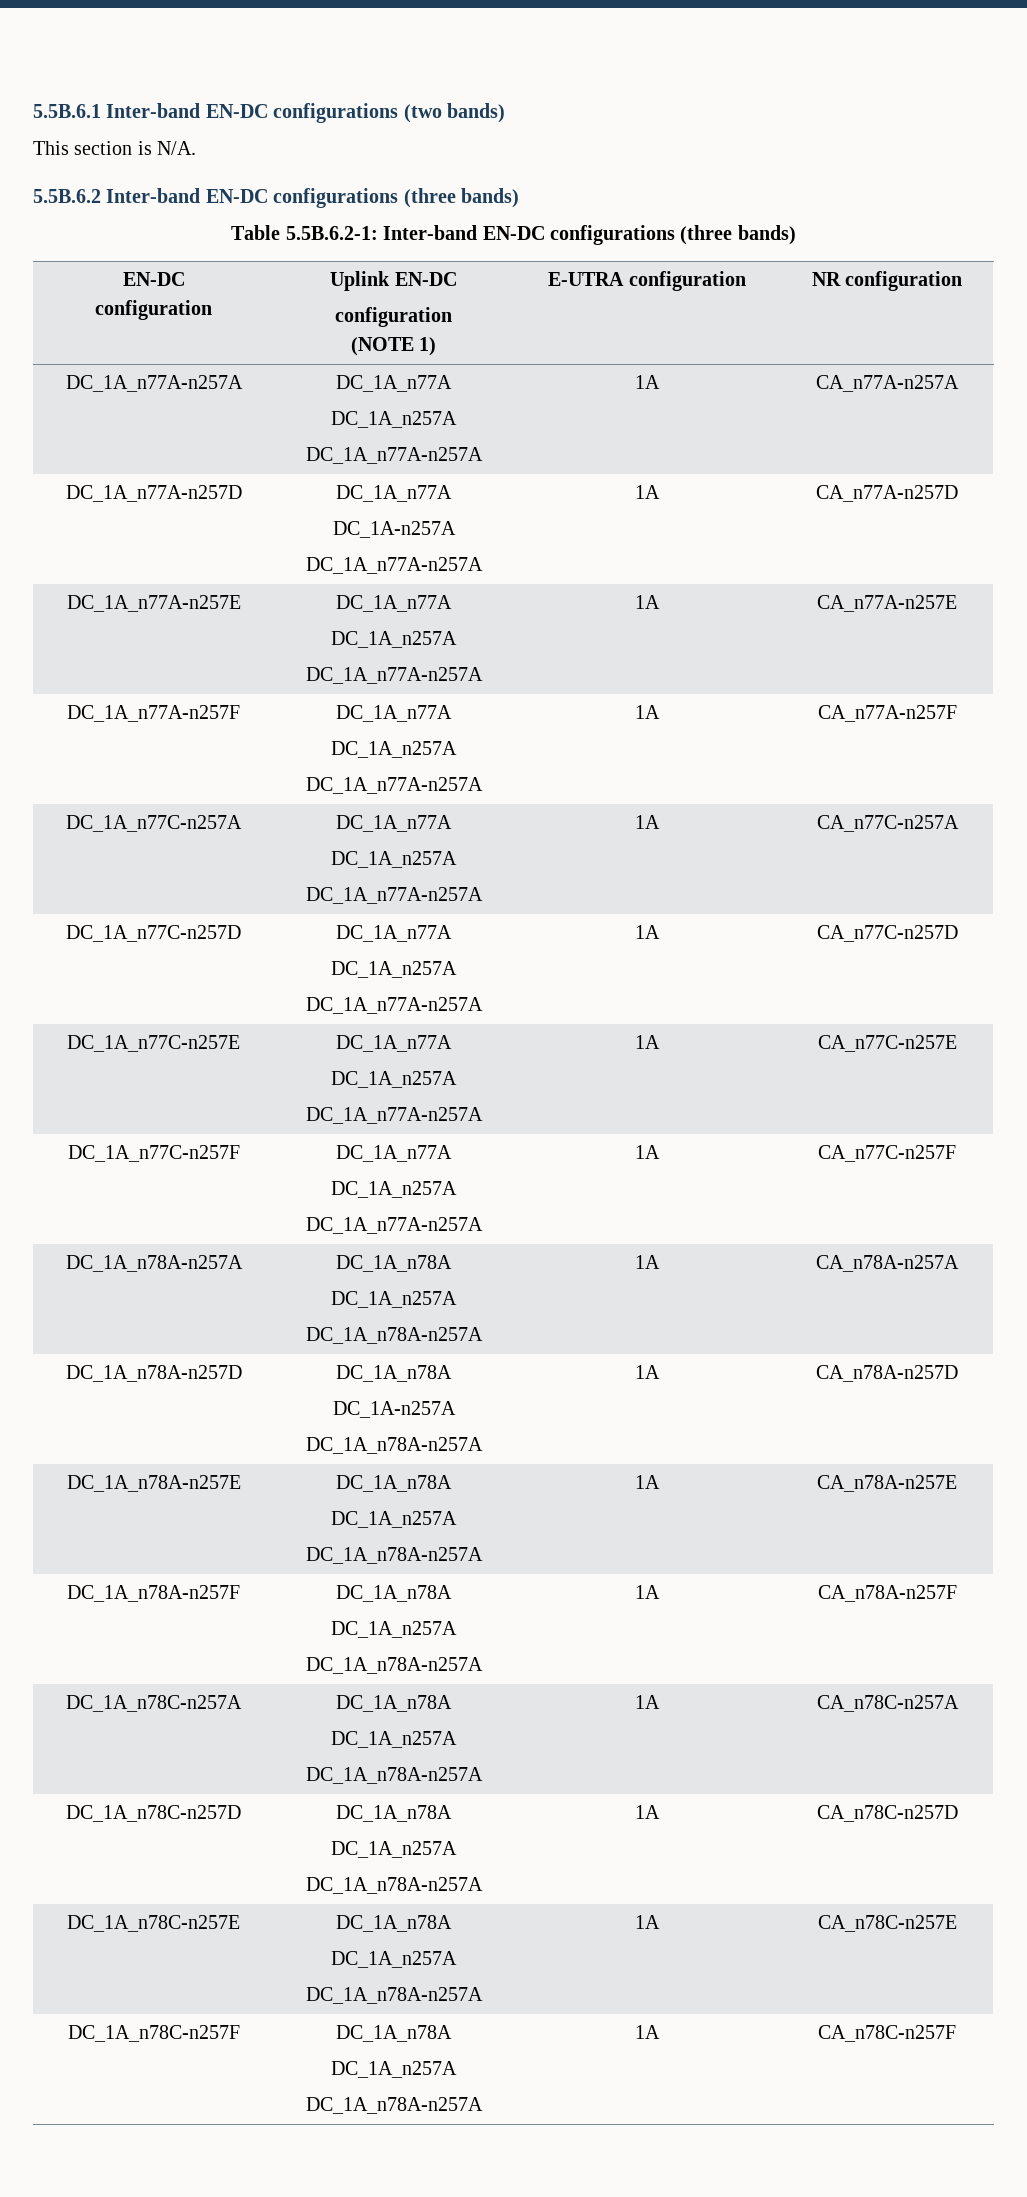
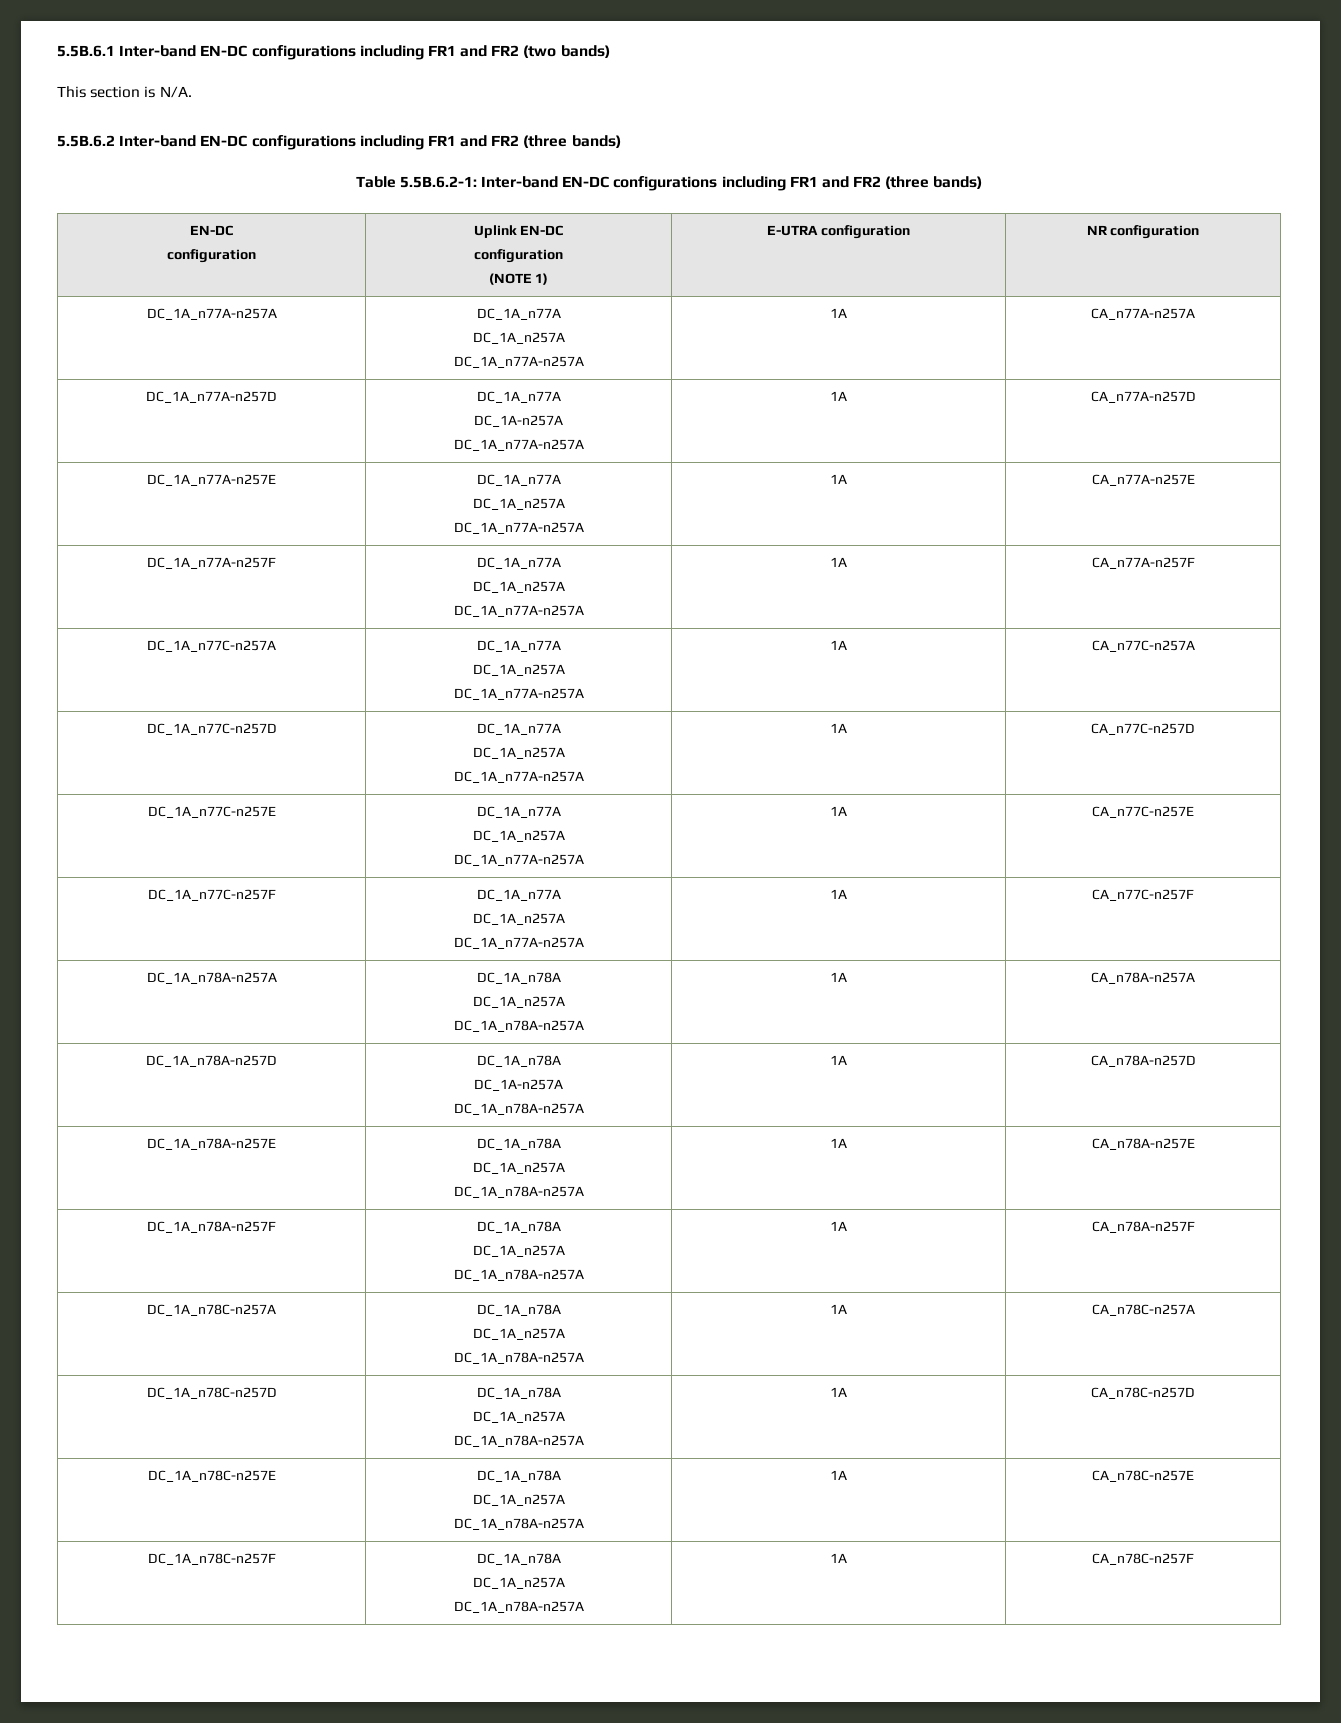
- 5.5B.6.1 Inter-band EN-DC configurations (two bands)
+ 5.5B.6.1 Inter-band EN-DC configurations including FR1 and FR2 (two bands)
- 5.5B.6.2 Inter-band EN-DC configurations (three bands)
+ 5.5B.6.2 Inter-band EN-DC configurations including FR1 and FR2 (three bands)
- Table 5.5B.6.2-1: Inter-band EN-DC configurations (three bands)
+ Table 5.5B.6.2-1: Inter-band EN-DC configurations including FR1 and FR2 (three bands)

